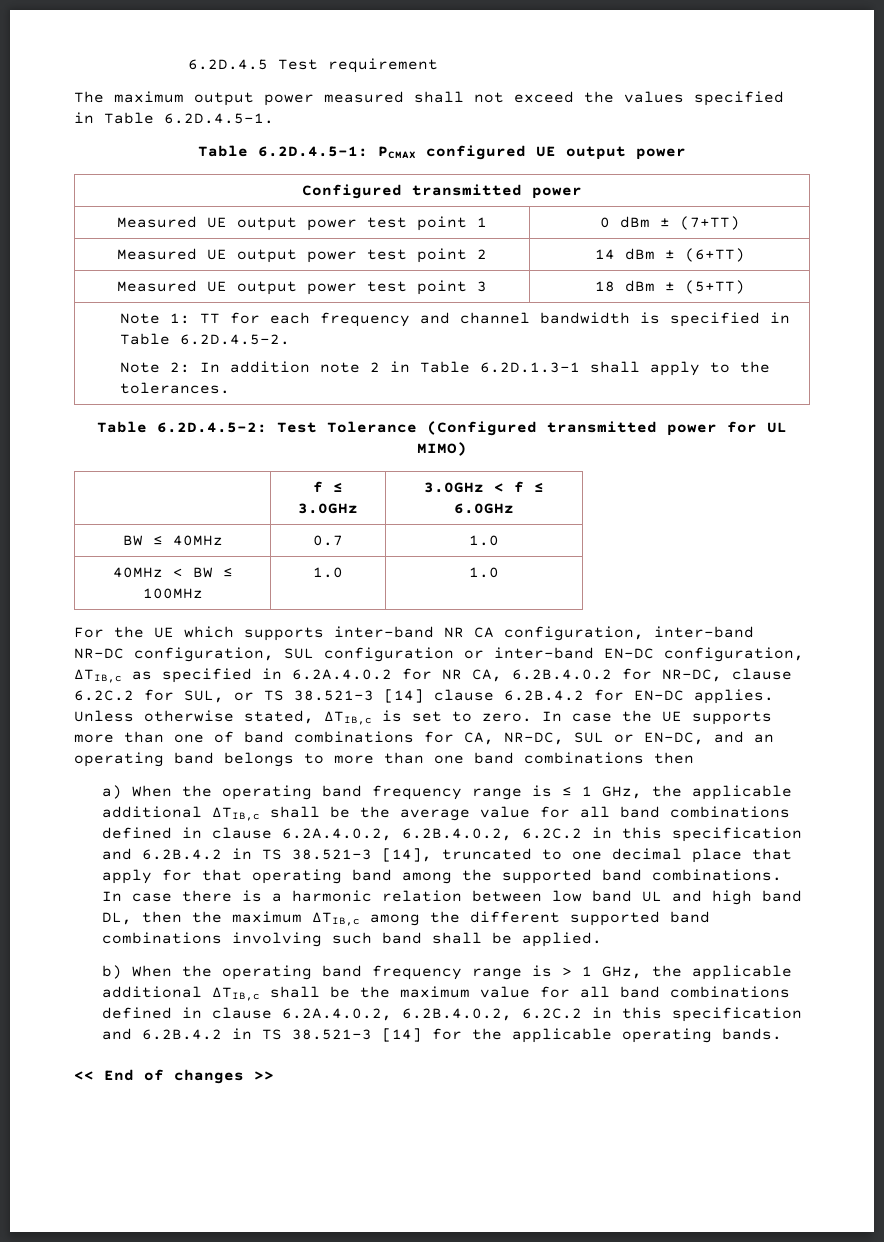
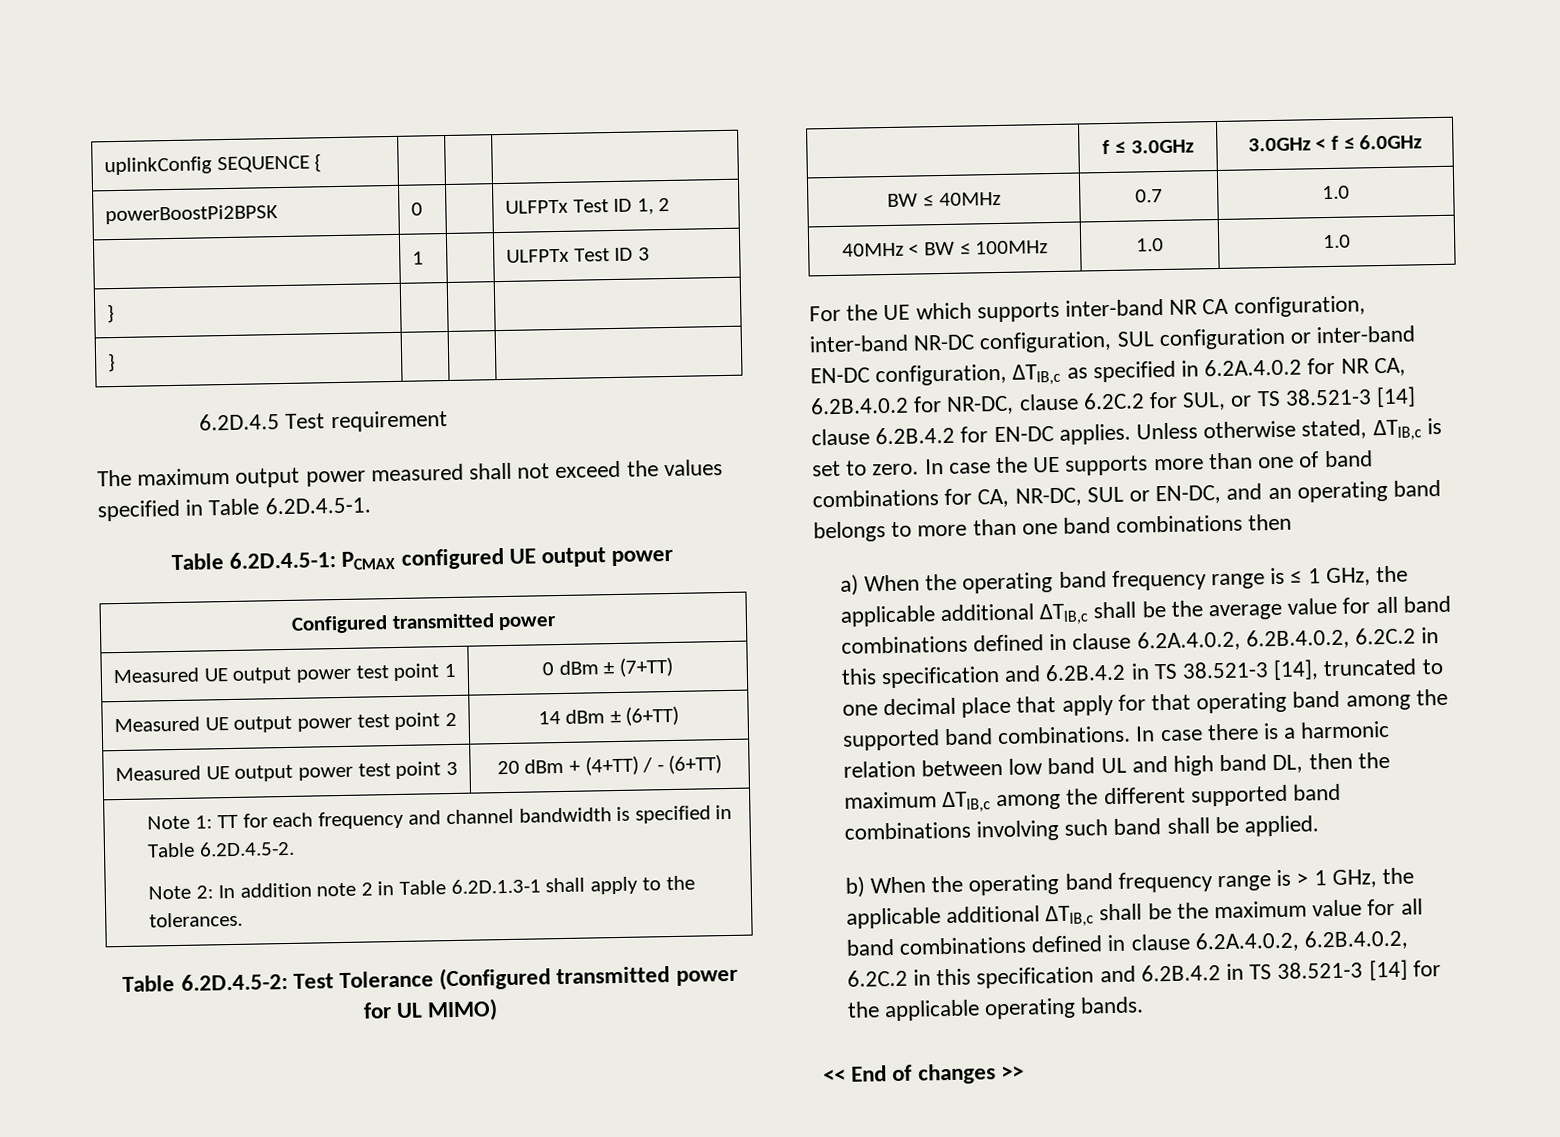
+ uplinkConfig SEQUENCE { | | |
+ powerBoostPi2BPSK | 0 | | ULFPTx Test ID 1, 2
+ | 1 | | ULFPTx Test ID 3
+ } | | |
+ } | | |
- Measured UE output power test point 3 | 18 dBm ± (5+TT)
+ Measured UE output power test point 3 | 20 dBm + (4+TT) / - (6+TT)

